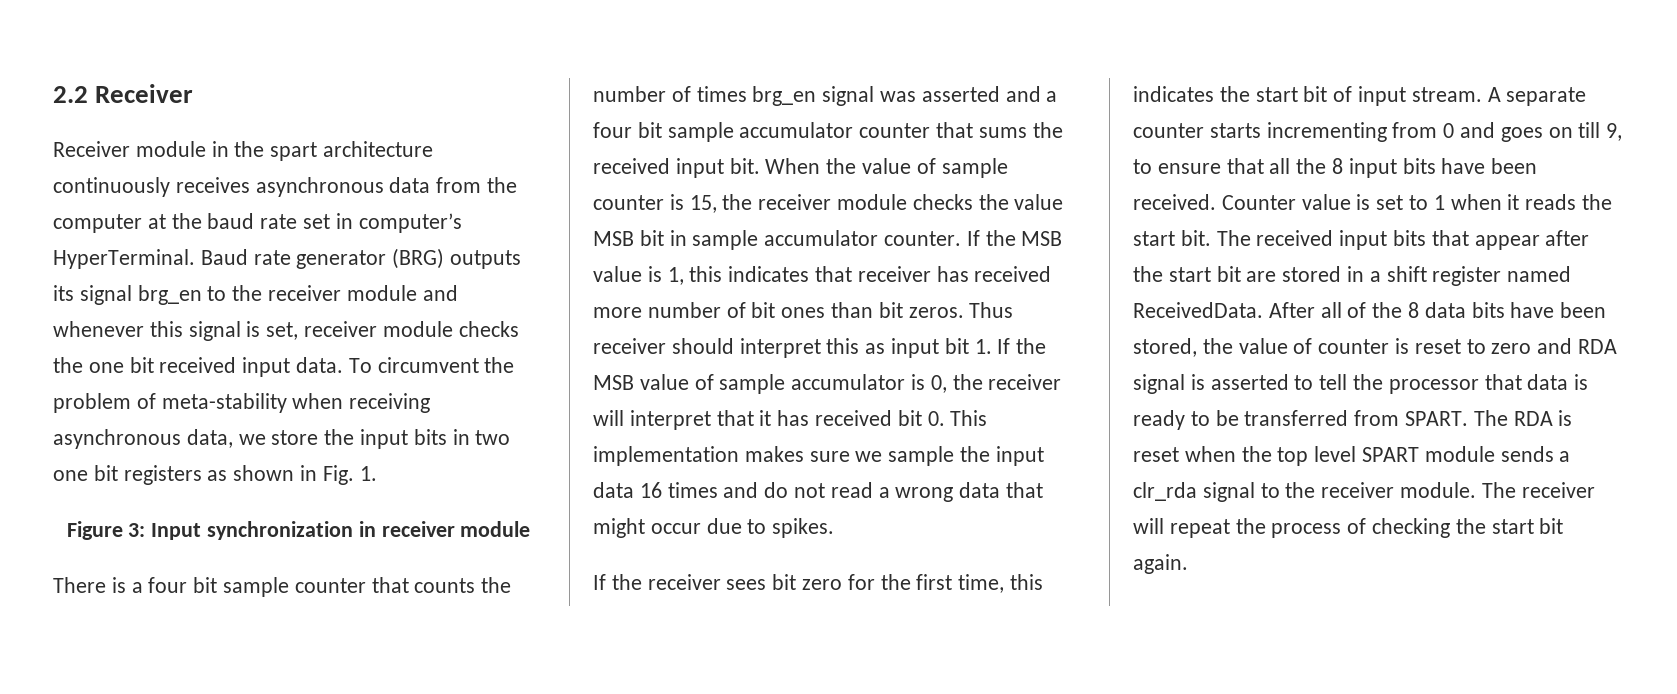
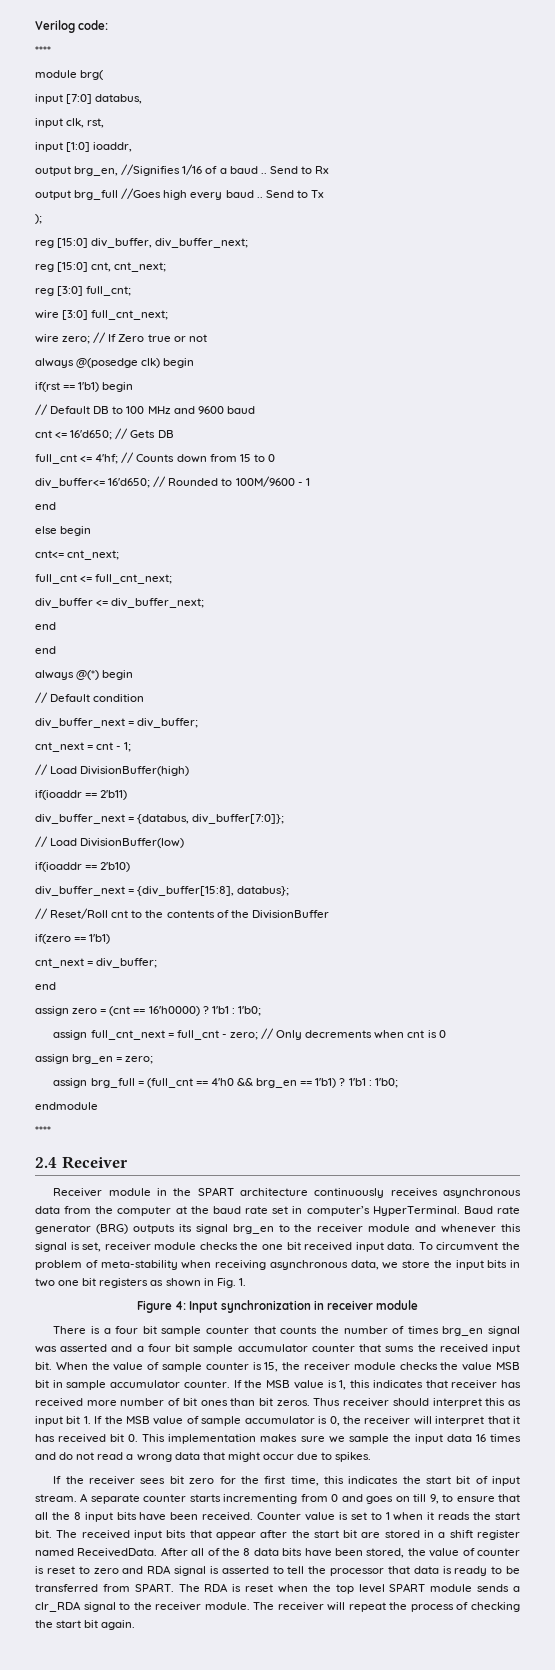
- 2.2 Receiver
+ Verilog code:
+ ****
+ module brg(
+ input [7:0] databus,
+ input clk, rst,
+ input [1:0] ioaddr,
+ output brg_en, //Signifies 1/16 of a baud .. Send to Rx
+ output brg_full //Goes high every baud .. Send to Tx
+ );
+ reg [15:0] div_buffer, div_buffer_next;
+ reg [15:0] cnt, cnt_next;
+ reg [3:0] full_cnt;
+ wire [3:0] full_cnt_next;
+ wire zero; // If Zero true or not
+ always @(posedge clk) begin
+ if(rst == 1'b1) begin
+ // Default DB to 100 MHz and 9600 baud
+ cnt <= 16'd650; // Gets DB
+ full_cnt <= 4'hf; // Counts down from 15 to 0
+ div_buffer<= 16'd650; // Rounded to 100M/9600 - 1
+ end
+ else begin
+ cnt<= cnt_next;
+ full_cnt <= full_cnt_next;
+ div_buffer <= div_buffer_next;
+ end
+ end
+ always @(*) begin
+ // Default condition
+ div_buffer_next = div_buffer;
+ cnt_next = cnt - 1;
+ // Load DivisionBuffer(high)
+ if(ioaddr == 2'b11)
+ div_buffer_next = {databus, div_buffer[7:0]};
+ // Load DivisionBuffer(low)
+ if(ioaddr == 2'b10)
+ div_buffer_next = {div_buffer[15:8], databus};
+ // Reset/Roll cnt to the contents of the DivisionBuffer
+ if(zero == 1'b1)
+ cnt_next = div_buffer;
+ end
+ assign zero = (cnt == 16'h0000) ? 1'b1 : 1'b0;
+ assign full_cnt_next = full_cnt - zero; // Only decrements when cnt is 0
+ assign brg_en = zero;
+ assign brg_full = (full_cnt == 4'h0 && brg_en == 1'b1) ? 1'b1 : 1'b0;
+ endmodule
+ ****
+ 2.4 Receiver
- Receiver module in the spart architecture continuously receives asynchronous data from the computer at the baud rate set in computer’s HyperTerminal.
+ Receiver module in the SPART architecture continuously receives asynchronous data from the computer at the baud rate set in computer’s HyperTerminal.
- Figure 3: Input synchronization in receiver module
+ Figure 4: Input synchronization in receiver module
- The RDA is reset when the top level SPART module sends a clr_rda signal to the receiver module.
+ The RDA is reset when the top level SPART module sends a clr_RDA signal to the receiver module.

